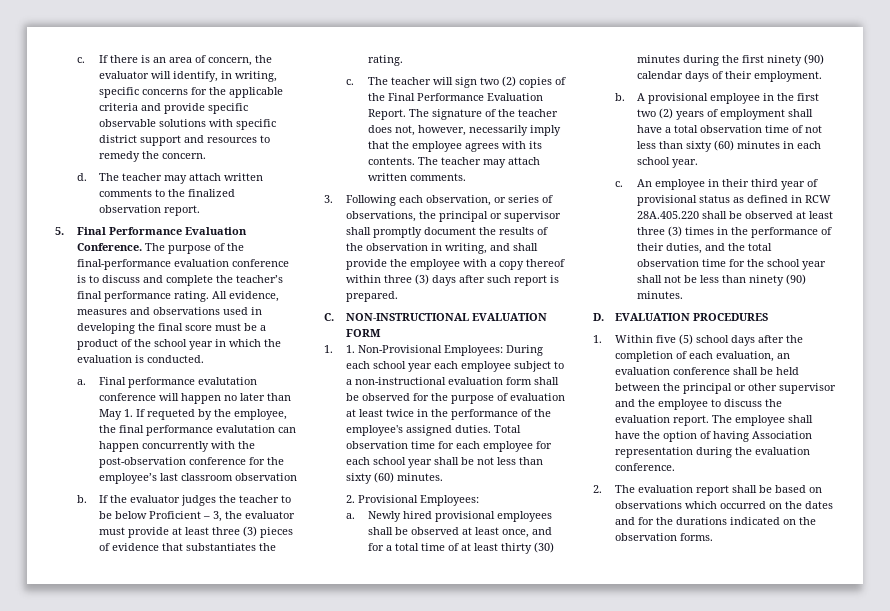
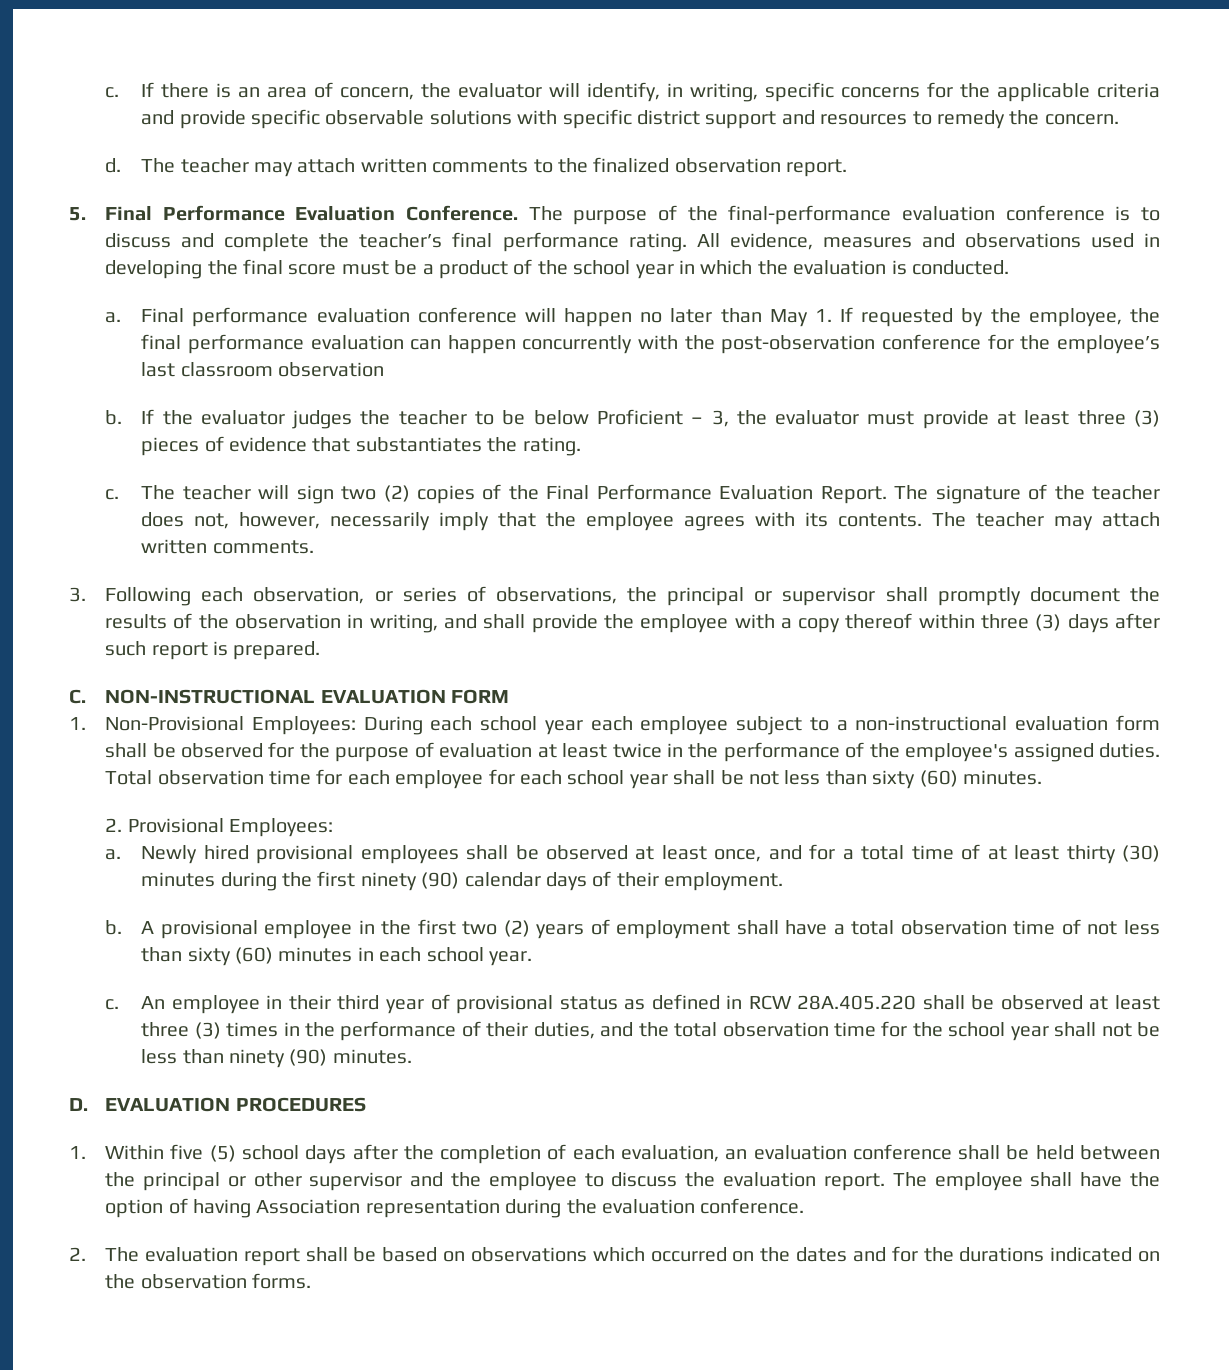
- Final performance evalutation conference will happen no later than May 1. If requeted by the employee, the final performance evalutation can happen concurrently with the post-observation conference for the employee’s last classroom observation
+ Final performance evaluation conference will happen no later than May 1. If requested by the employee, the final performance evaluation can happen concurrently with the post-observation conference for the employee’s last classroom observation
- 1. 1. Non-Provisional Employees: During each school year each employee subject to a non-instructional evaluation form shall be observed for the purpose of evaluation at least twice in the performance of the employee's assigned duties.
+ 1. Non-Provisional Employees: During each school year each employee subject to a non-instructional evaluation form shall be observed for the purpose of evaluation at least twice in the performance of the employee's assigned duties.

